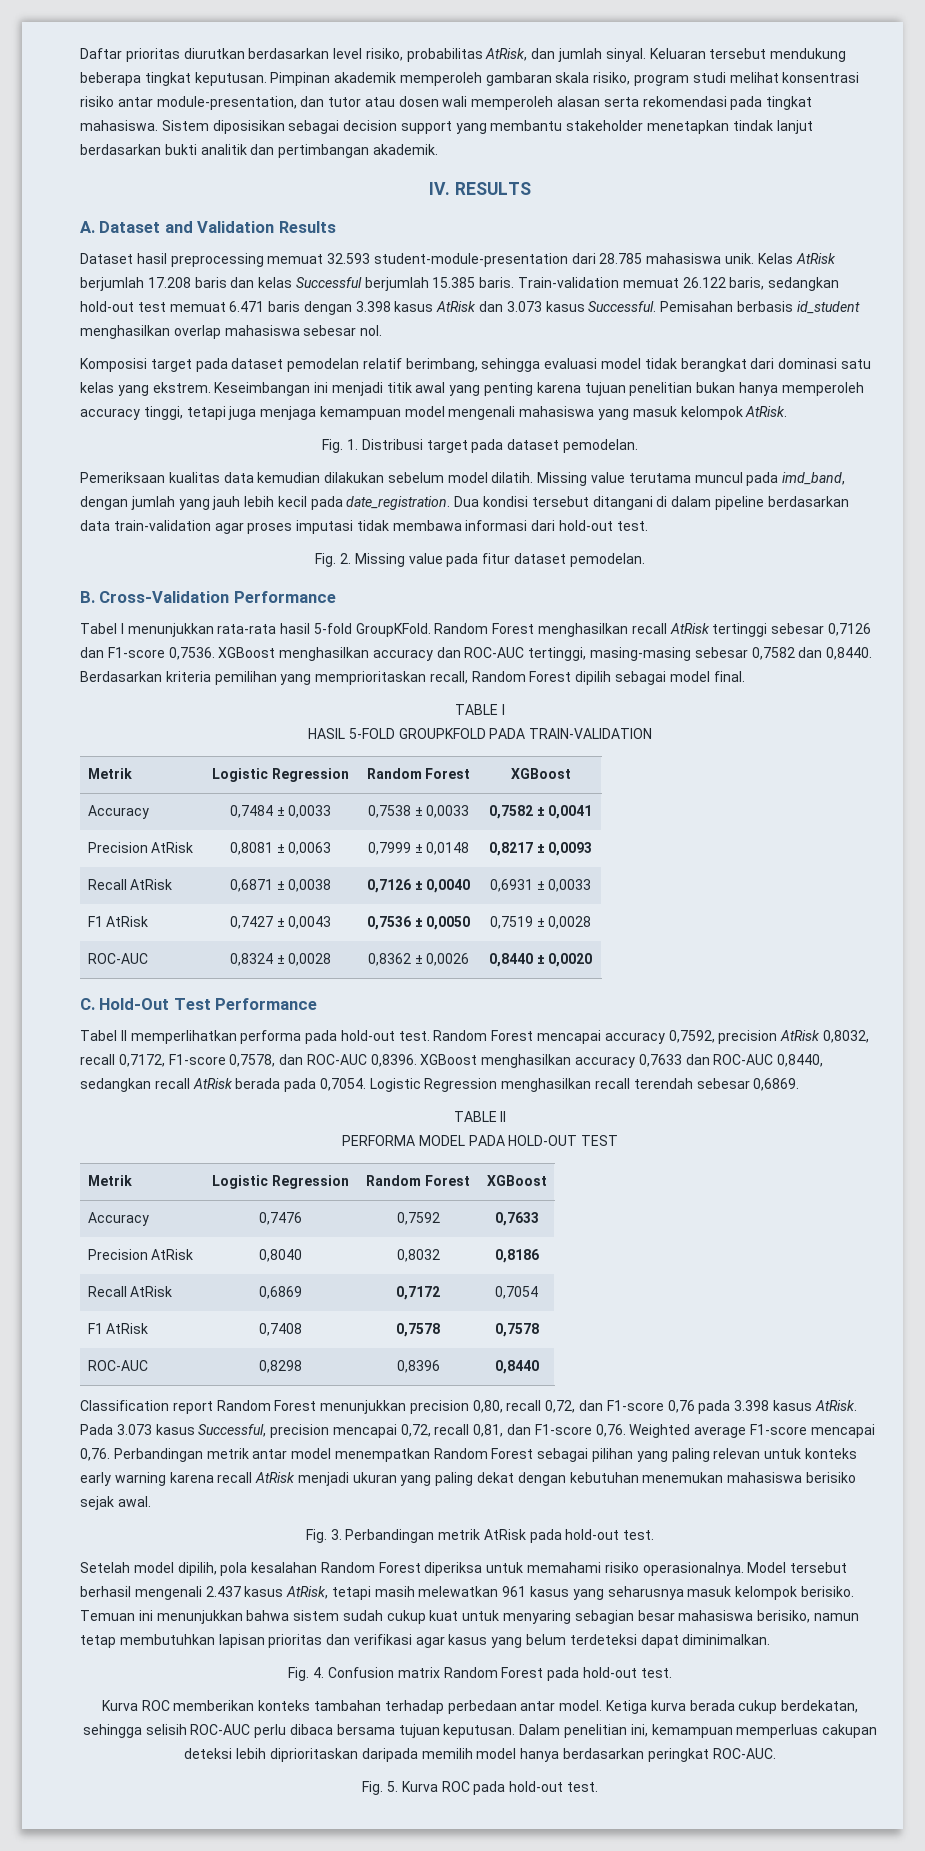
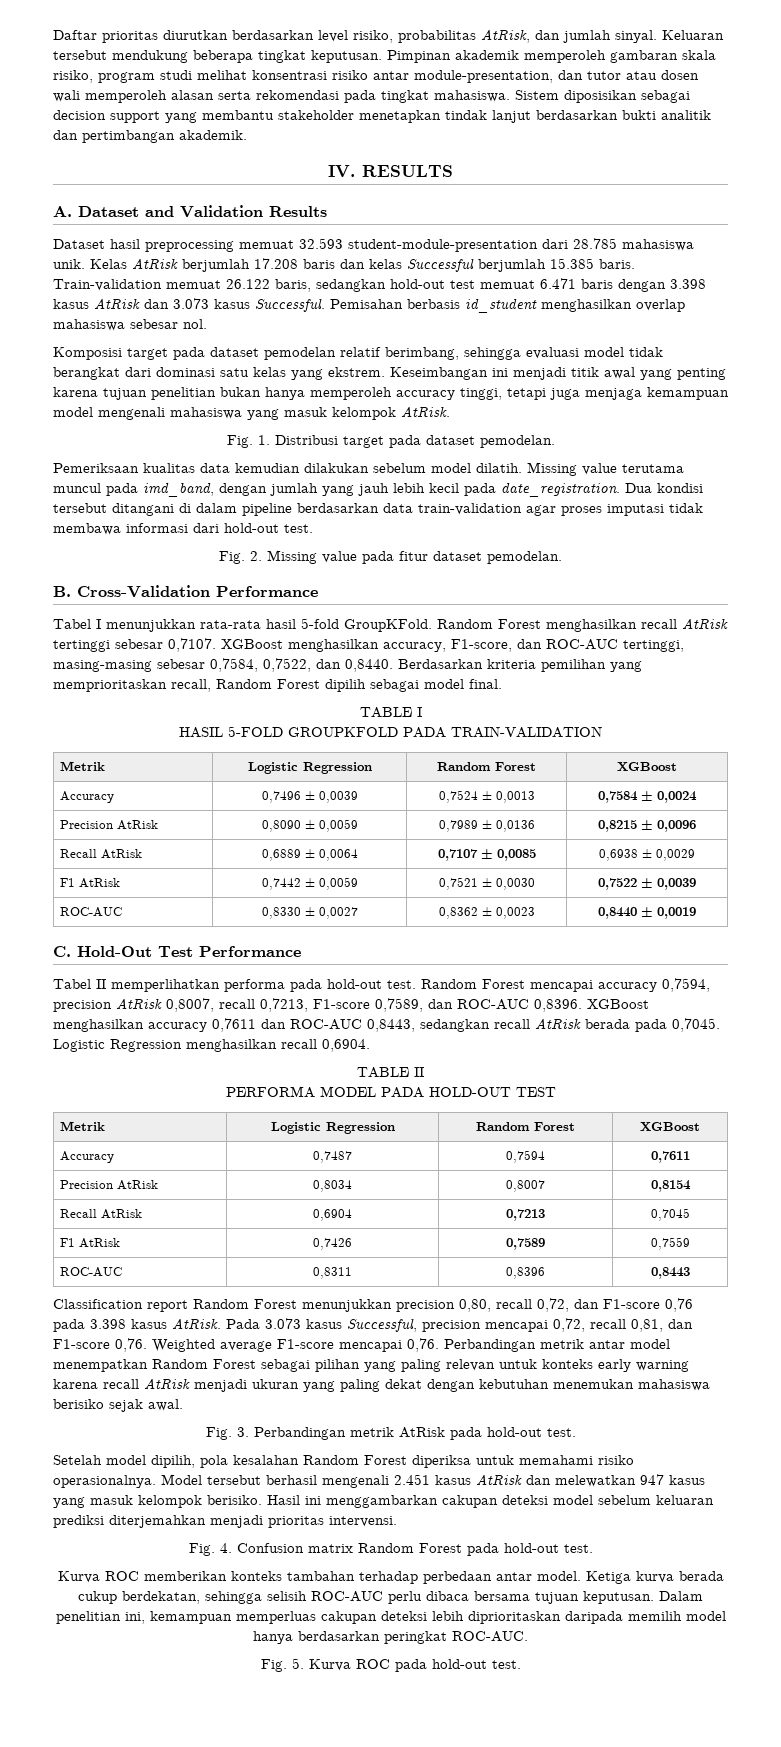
- Random Forest menghasilkan recall AtRisk tertinggi sebesar 0,7126 dan F1-score 0,7536. XGBoost menghasilkan accuracy dan ROC-AUC tertinggi, masing-masing sebesar 0,7582 dan 0,8440.
+ Random Forest menghasilkan recall AtRisk tertinggi sebesar 0,7107. XGBoost menghasilkan accuracy, F1-score, dan ROC-AUC tertinggi, masing-masing sebesar 0,7584, 0,7522, dan 0,8440.
- Accuracy | 0,7484 ± 0,0033 | 0,7538 ± 0,0033 | 0,7582 ± 0,0041
- Precision AtRisk | 0,8081 ± 0,0063 | 0,7999 ± 0,0148 | 0,8217 ± 0,0093
- Recall AtRisk | 0,6871 ± 0,0038 | 0,7126 ± 0,0040 | 0,6931 ± 0,0033
- F1 AtRisk | 0,7427 ± 0,0043 | 0,7536 ± 0,0050 | 0,7519 ± 0,0028
- ROC-AUC | 0,8324 ± 0,0028 | 0,8362 ± 0,0026 | 0,8440 ± 0,0020
+ Accuracy | 0,7496 ± 0,0039 | 0,7524 ± 0,0013 | 0,7584 ± 0,0024
+ Precision AtRisk | 0,8090 ± 0,0059 | 0,7989 ± 0,0136 | 0,8215 ± 0,0096
+ Recall AtRisk | 0,6889 ± 0,0064 | 0,7107 ± 0,0085 | 0,6938 ± 0,0029
+ F1 AtRisk | 0,7442 ± 0,0059 | 0,7521 ± 0,0030 | 0,7522 ± 0,0039
+ ROC-AUC | 0,8330 ± 0,0027 | 0,8362 ± 0,0023 | 0,8440 ± 0,0019
- Random Forest mencapai accuracy 0,7592, precision AtRisk 0,8032, recall 0,7172, F1-score 0,7578, dan ROC-AUC 0,8396.
+ Random Forest mencapai accuracy 0,7594, precision AtRisk 0,8007, recall 0,7213, F1-score 0,7589, dan ROC-AUC 0,8396.
- XGBoost menghasilkan accuracy 0,7633 dan ROC-AUC 0,8440, sedangkan recall AtRisk berada pada 0,7054.
+ XGBoost menghasilkan accuracy 0,7611 dan ROC-AUC 0,8443, sedangkan recall AtRisk berada pada 0,7045.
- Logistic Regression menghasilkan recall terendah sebesar 0,6869.
+ Logistic Regression menghasilkan recall 0,6904.
- Accuracy | 0,7476 | 0,7592 | 0,7633
- Precision AtRisk | 0,8040 | 0,8032 | 0,8186
- Recall AtRisk | 0,6869 | 0,7172 | 0,7054
- F1 AtRisk | 0,7408 | 0,7578 | 0,7578
- ROC-AUC | 0,8298 | 0,8396 | 0,8440
+ Accuracy | 0,7487 | 0,7594 | 0,7611
+ Precision AtRisk | 0,8034 | 0,8007 | 0,8154
+ Recall AtRisk | 0,6904 | 0,7213 | 0,7045
+ F1 AtRisk | 0,7426 | 0,7589 | 0,7559
+ ROC-AUC | 0,8311 | 0,8396 | 0,8443
- Model tersebut berhasil mengenali 2.437 kasus AtRisk, tetapi masih melewatkan 961 kasus yang seharusnya masuk kelompok berisiko.
+ Model tersebut berhasil mengenali 2.451 kasus AtRisk dan melewatkan 947 kasus yang masuk kelompok berisiko.
- Temuan ini menunjukkan bahwa sistem sudah cukup kuat untuk menyaring sebagian besar mahasiswa berisiko, namun tetap membutuhkan lapisan prioritas dan verifikasi agar kasus yang belum terdeteksi dapat diminimalkan.
+ Hasil ini menggambarkan cakupan deteksi model sebelum keluaran prediksi diterjemahkan menjadi prioritas intervensi.

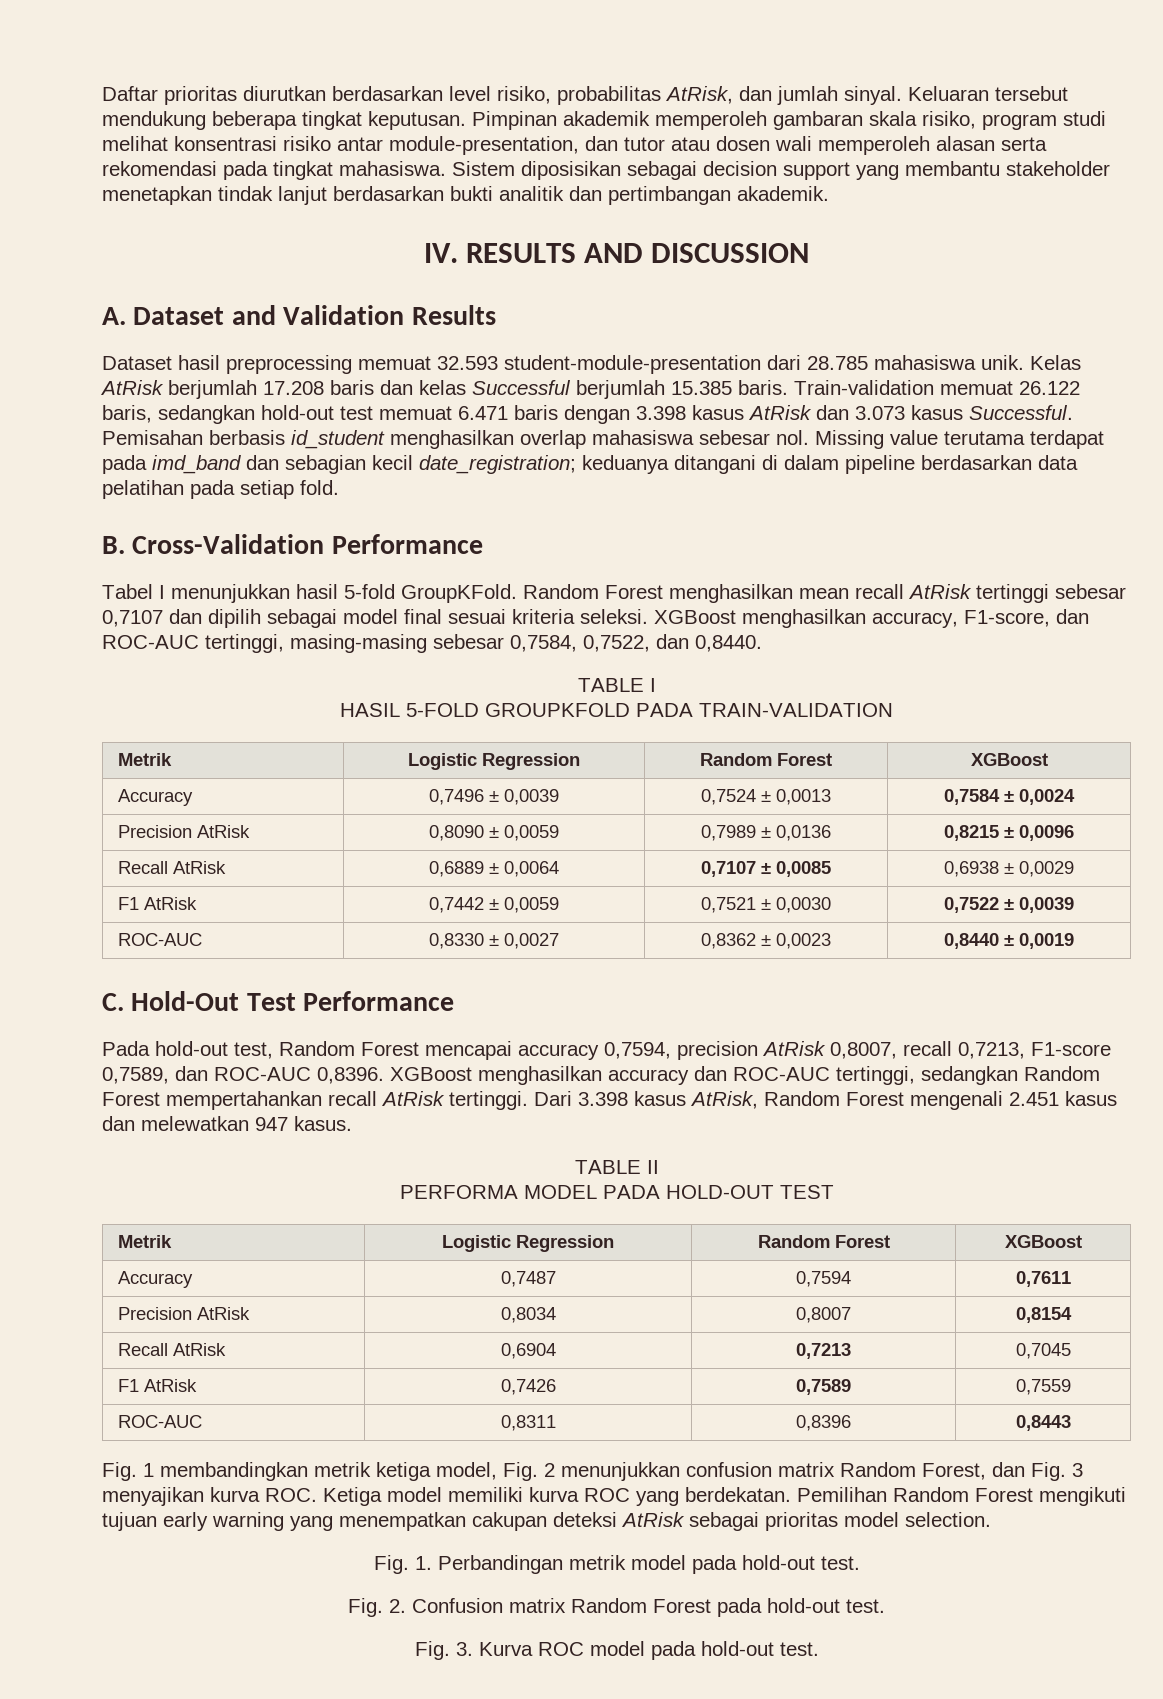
- IV. RESULTS
+ IV. RESULTS AND DISCUSSION
- Pemisahan berbasis id_student menghasilkan overlap mahasiswa sebesar nol.
- Komposisi target pada dataset pemodelan relatif berimbang, sehingga evaluasi model tidak berangkat dari dominasi satu kelas yang ekstrem. Keseimbangan ini menjadi titik awal yang penting karena tujuan penelitian bukan hanya memperoleh accuracy tinggi, tetapi juga menjaga kemampuan model mengenali mahasiswa yang masuk kelompok AtRisk.
- Fig. 1. Distribusi target pada dataset pemodelan.
- Pemeriksaan kualitas data kemudian dilakukan sebelum model dilatih. Missing value terutama muncul pada imd_band, dengan jumlah yang jauh lebih kecil pada date_registration. Dua kondisi tersebut ditangani di dalam pipeline berdasarkan data train-validation agar proses imputasi tidak membawa informasi dari hold-out test.
- Fig. 2. Missing value pada fitur dataset pemodelan.
+ Pemisahan berbasis id_student menghasilkan overlap mahasiswa sebesar nol. Missing value terutama terdapat pada imd_band dan sebagian kecil date_registration; keduanya ditangani di dalam pipeline berdasarkan data pelatihan pada setiap fold.
- Tabel I menunjukkan rata-rata hasil 5-fold GroupKFold.
+ Tabel I menunjukkan hasil 5-fold GroupKFold.
- Random Forest menghasilkan recall AtRisk tertinggi sebesar 0,7107.
+ Random Forest menghasilkan mean recall AtRisk tertinggi sebesar 0,7107 dan dipilih sebagai model final sesuai kriteria seleksi.
- Berdasarkan kriteria pemilihan yang memprioritaskan recall, Random Forest dipilih sebagai model final.
- Tabel II memperlihatkan performa pada hold-out test. Random Forest mencapai accuracy 0,7594, precision AtRisk 0,8007, recall 0,7213, F1-score 0,7589, dan ROC-AUC 0,8396.
+ Pada hold-out test, Random Forest mencapai accuracy 0,7594, precision AtRisk 0,8007, recall 0,7213, F1-score 0,7589, dan ROC-AUC 0,8396.
- XGBoost menghasilkan accuracy 0,7611 dan ROC-AUC 0,8443, sedangkan recall AtRisk berada pada 0,7045. Logistic Regression menghasilkan recall 0,6904.
+ XGBoost menghasilkan accuracy dan ROC-AUC tertinggi, sedangkan Random Forest mempertahankan recall AtRisk tertinggi. Dari 3.398 kasus AtRisk, Random Forest mengenali 2.451 kasus dan melewatkan 947 kasus.
- Classification report Random Forest menunjukkan precision 0,80, recall 0,72, dan F1-score 0,76 pada 3.398 kasus AtRisk. Pada 3.073 kasus Successful, precision mencapai 0,72, recall 0,81, dan F1-score 0,76. Weighted average F1-score mencapai 0,76. Perbandingan metrik antar model menempatkan Random Forest sebagai pilihan yang paling relevan untuk konteks early warning karena recall AtRisk menjadi ukuran yang paling dekat dengan kebutuhan menemukan mahasiswa berisiko sejak awal.
- Fig. 3. Perbandingan metrik AtRisk pada hold-out test.
- Setelah model dipilih, pola kesalahan Random Forest diperiksa untuk memahami risiko operasionalnya. Model tersebut berhasil mengenali 2.451 kasus AtRisk dan melewatkan 947 kasus yang masuk kelompok berisiko. Hasil ini menggambarkan cakupan deteksi model sebelum keluaran prediksi diterjemahkan menjadi prioritas intervensi.
- Fig. 4. Confusion matrix Random Forest pada hold-out test.
+ Fig. 1 membandingkan metrik ketiga model, Fig. 2 menunjukkan confusion matrix Random Forest, dan Fig. 3 menyajikan kurva ROC. Ketiga model memiliki kurva ROC yang berdekatan. Pemilihan Random Forest mengikuti tujuan early warning yang menempatkan cakupan deteksi AtRisk sebagai prioritas model selection.
+ Fig. 1. Perbandingan metrik model pada hold-out test.
+ Fig. 2. Confusion matrix Random Forest pada hold-out test.
- Kurva ROC memberikan konteks tambahan terhadap perbedaan antar model. Ketiga kurva berada cukup berdekatan, sehingga selisih ROC-AUC perlu dibaca bersama tujuan keputusan. Dalam penelitian ini, kemampuan memperluas cakupan deteksi lebih diprioritaskan daripada memilih model hanya berdasarkan peringkat ROC-AUC.
- Fig. 5. Kurva ROC pada hold-out test.
+ Fig. 3. Kurva ROC model pada hold-out test.

